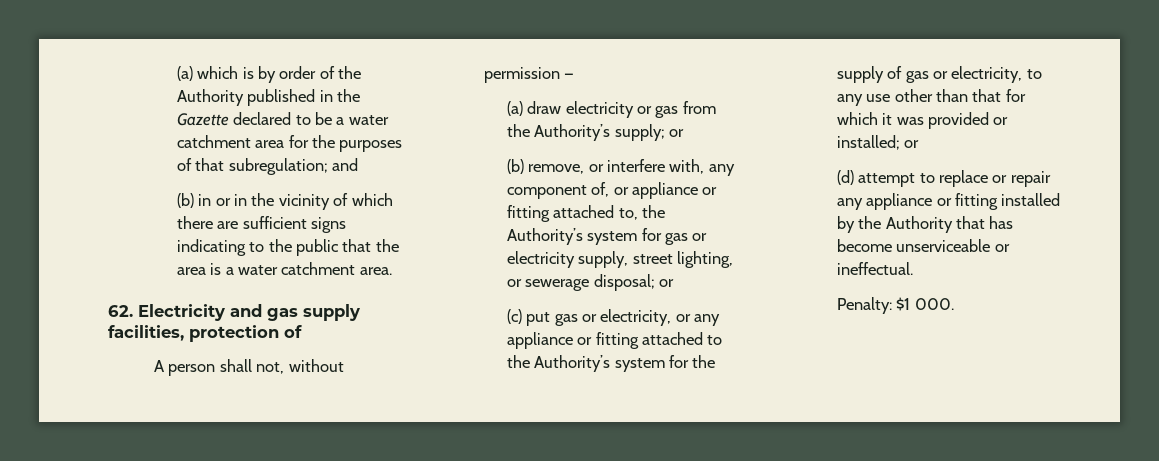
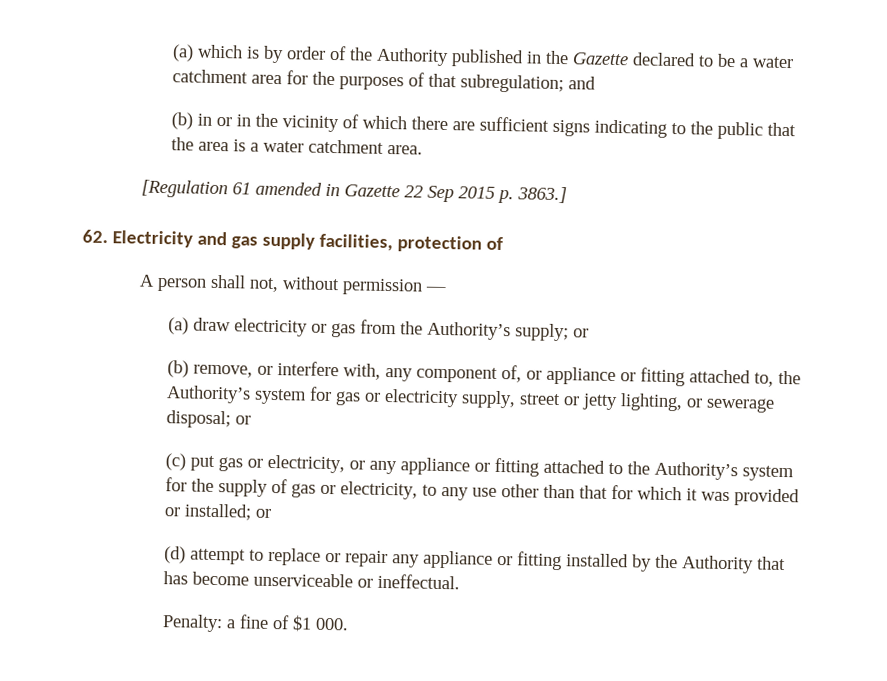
+ [Regulation 61 amended in Gazette 22 Sep 2015 p. 3863.]
- (b) remove, or interfere with, any component of, or appliance or fitting attached to, the Authority’s system for gas or electricity supply, street lighting, or sewerage disposal; or
+ (b) remove, or interfere with, any component of, or appliance or fitting attached to, the Authority’s system for gas or electricity supply, street or jetty lighting, or sewerage disposal; or
- Penalty: $1 000.
+ Penalty: a fine of $1 000.

